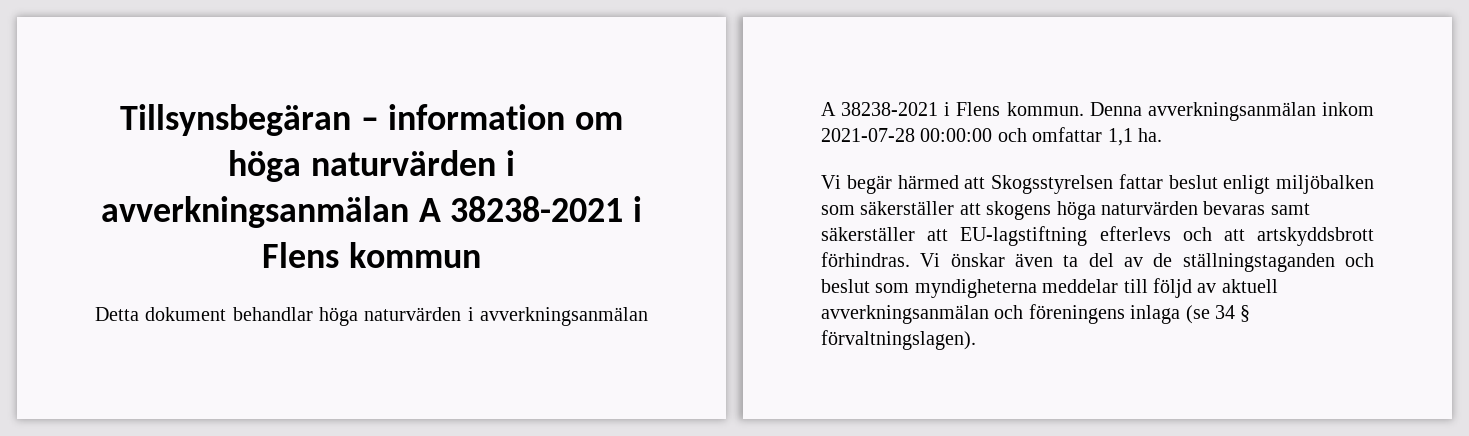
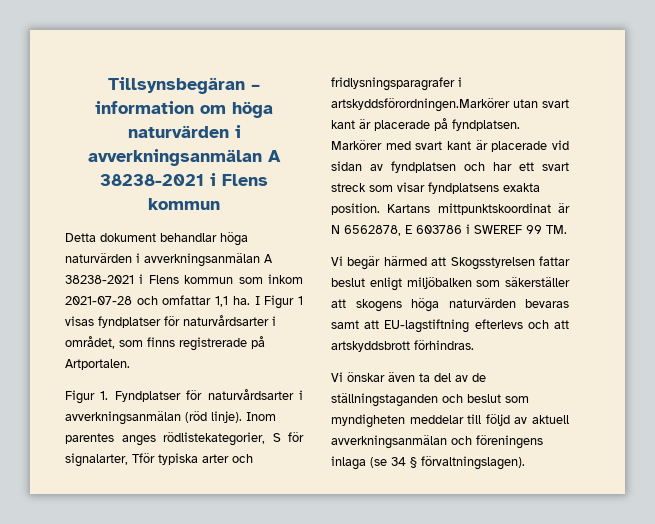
- Detta dokument behandlar höga naturvärden i avverkningsanmälan A 38238-2021 i Flens kommun. Denna avverkningsanmälan inkom 2021-07-28 00:00:00 och omfattar 1,1 ha.
+ Detta dokument behandlar höga naturvärden i avverkningsanmälan A 38238-2021 i Flens kommun som inkom 2021-07-28 och omfattar 1,1 ha. I Figur 1 visas fyndplatser för naturvårdsarter i området, som finns registrerade på Artportalen.
+ Figur 1. Fyndplatser för naturvårdsarter i avverkningsanmälan (röd linje). Inom parentes anges rödlistekategorier, S för signalarter, Tför typiska arter och fridlysningsparagrafer i artskyddsförordningen.Markörer utan svart kant är placerade på fyndplatsen. Markörer med svart kant är placerade vid sidan av fyndplatsen och har ett svart streck som visar fyndplatsens exakta position. Kartans mittpunktskoordinat är N 6562878, E 603786 i SWEREF 99 TM.
- Vi begär härmed att Skogsstyrelsen fattar beslut enligt miljöbalken som säkerställer att skogens höga naturvärden bevaras samt säkerställer att EU-lagstiftning efterlevs och att artskyddsbrott förhindras. Vi önskar även ta del av de ställningstaganden och beslut som myndigheterna meddelar till följd av aktuell avverkningsanmälan och föreningens inlaga (se 34 § förvaltningslagen).
+ Vi begär härmed att Skogsstyrelsen fattar beslut enligt miljöbalken som säkerställer att skogens höga naturvärden bevaras samt att EU-lagstiftning efterlevs och att artskyddsbrott förhindras.
+ Vi önskar även ta del av de ställningstaganden och beslut som myndigheten meddelar till följd av aktuell avverkningsanmälan och föreningens inlaga (se 34 § förvaltningslagen).

